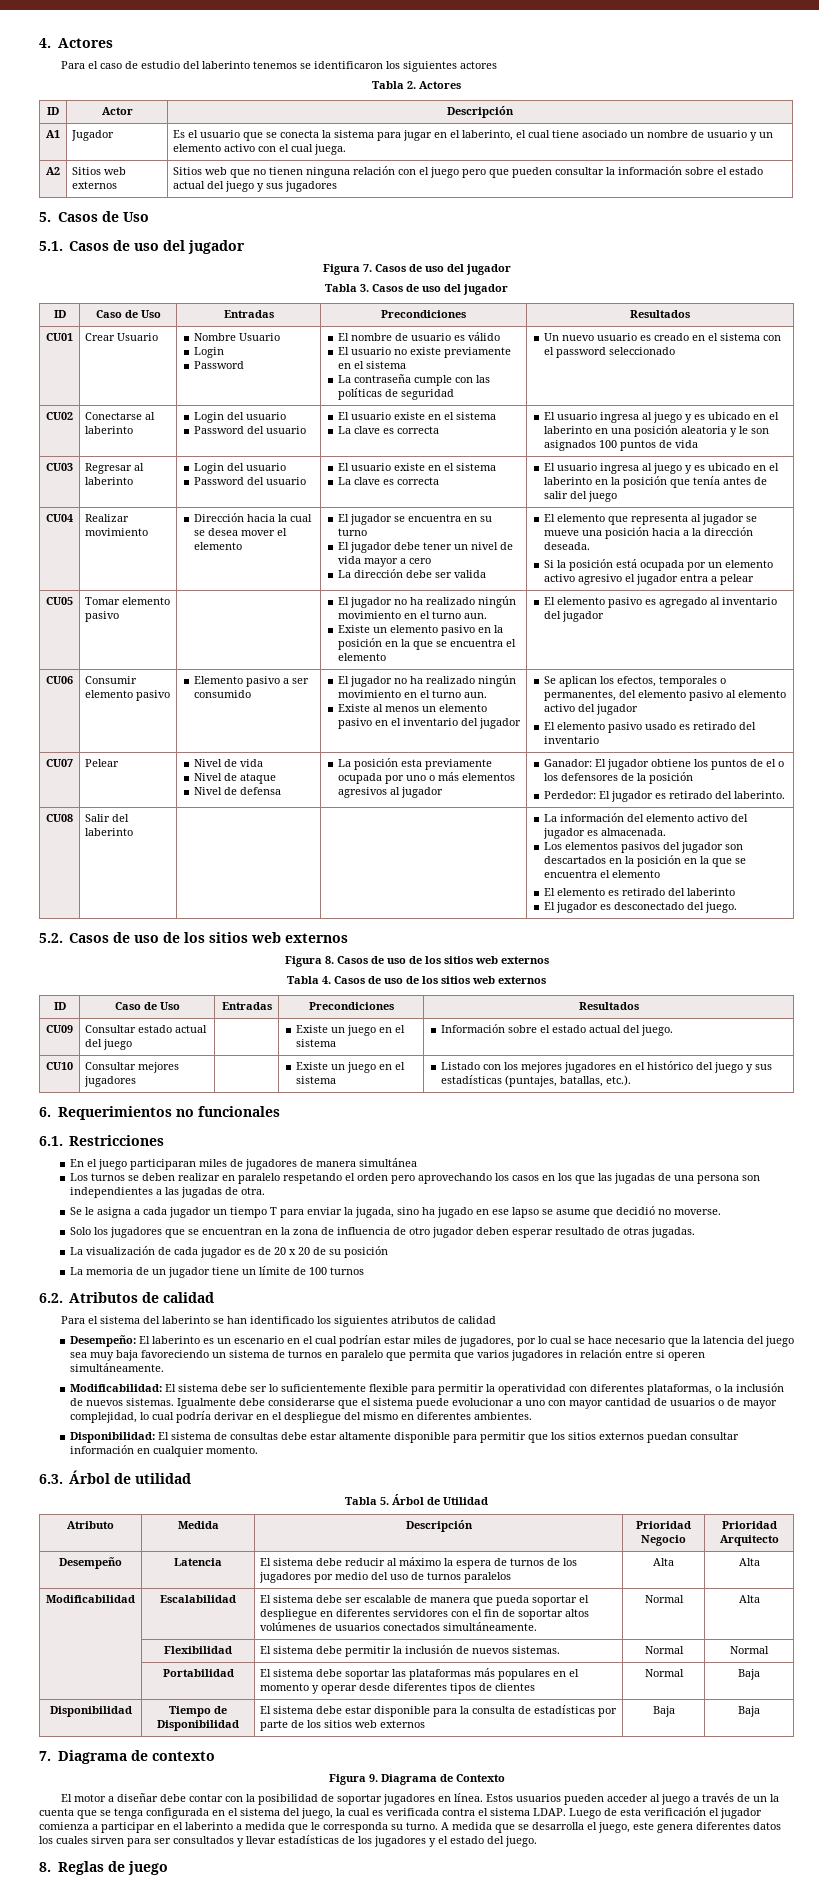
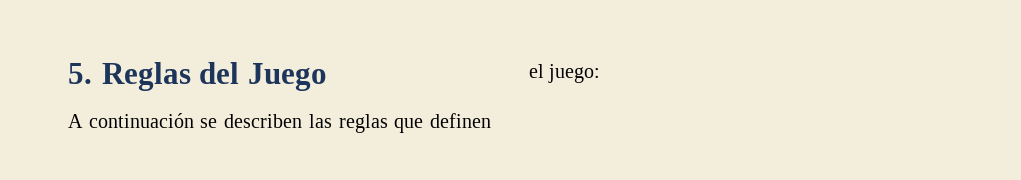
- 4. Actores
- Para el caso de estudio del laberinto tenemos se identificaron los siguientes actores
- Tabla 2. Actores
- ID | Actor | Descripción
- A1 | Jugador | Es el usuario que se conecta la sistema para jugar en el laberinto, el cual tiene asociado un nombre de usuario y un elemento activo con el cual juega.
- A2 | Sitios web externos | Sitios web que no tienen ninguna relación con el juego pero que pueden consultar la información sobre el estado actual del juego y sus jugadores
- 5. Casos de Uso
- 5.1. Casos de uso del jugador
- Figura 7. Casos de uso del jugador
- Tabla 3. Casos de uso del jugador
- ID | Caso de Uso | Entradas | Precondiciones | Resultados
- CU01 | Crear Usuario | Nombre Usuario
- Login
- Password | El nombre de usuario es válido
- El usuario no existe previamente en el sistema
- La contraseña cumple con las políticas de seguridad | Un nuevo usuario es creado en el sistema con el password seleccionado
- CU02 | Conectarse al laberinto | Login del usuario
- Password del usuario | El usuario existe en el sistema
- La clave es correcta | El usuario ingresa al juego y es ubicado en el laberinto en una posición aleatoria y le son asignados 100 puntos de vida
- CU03 | Regresar al laberinto | Login del usuario
- Password del usuario | El usuario existe en el sistema
- La clave es correcta | El usuario ingresa al juego y es ubicado en el laberinto en la posición que tenía antes de salir del juego
- CU04 | Realizar movimiento | Dirección hacia la cual se desea mover el elemento | El jugador se encuentra en su turno
- El jugador debe tener un nivel de vida mayor a cero
- La dirección debe ser valida | El elemento que representa al jugador se mueve una posición hacia a la dirección deseada.
- Si la posición está ocupada por un elemento activo agresivo el jugador entra a pelear
- CU05 | Tomar elemento pasivo | | El jugador no ha realizado ningún movimiento en el turno aun.
- Existe un elemento pasivo en la posición en la que se encuentra el elemento | El elemento pasivo es agregado al inventario del jugador
- CU06 | Consumir elemento pasivo | Elemento pasivo a ser consumido | El jugador no ha realizado ningún movimiento en el turno aun.
- Existe al menos un elemento pasivo en el inventario del jugador | Se aplican los efectos, temporales o permanentes, del elemento pasivo al elemento activo del jugador
- El elemento pasivo usado es retirado del inventario
- CU07 | Pelear | Nivel de vida
- Nivel de ataque
- Nivel de defensa | La posición esta previamente ocupada por uno o más elementos agresivos al jugador | Ganador: El jugador obtiene los puntos de el o los defensores de la posición
- Perdedor: El jugador es retirado del laberinto.
- CU08 | Salir del laberinto | | | La información del elemento activo del jugador es almacenada.
- Los elementos pasivos del jugador son descartados en la posición en la que se encuentra el elemento
- El elemento es retirado del laberinto
- El jugador es desconectado del juego.
- 5.2. Casos de uso de los sitios web externos
- Figura 8. Casos de uso de los sitios web externos
- Tabla 4. Casos de uso de los sitios web externos
- ID | Caso de Uso | Entradas | Precondiciones | Resultados
- CU09 | Consultar estado actual del juego | | Existe un juego en el sistema | Información sobre el estado actual del juego.
- CU10 | Consultar mejores jugadores | | Existe un juego en el sistema | Listado con los mejores jugadores en el histórico del juego y sus estadísticas (puntajes, batallas, etc.).
- 6. Requerimientos no funcionales
- 6.1. Restricciones
- En el juego participaran miles de jugadores de manera simultánea
- Los turnos se deben realizar en paralelo respetando el orden pero aprovechando los casos en los que las jugadas de una persona son independientes a las jugadas de otra.
- Se le asigna a cada jugador un tiempo T para enviar la jugada, sino ha jugado en ese lapso se asume que decidió no moverse.
- Solo los jugadores que se encuentran en la zona de influencia de otro jugador deben esperar resultado de otras jugadas.
- La visualización de cada jugador es de 20 x 20 de su posición
- La memoria de un jugador tiene un límite de 100 turnos
- 6.2. Atributos de calidad
- Para el sistema del laberinto se han identificado los siguientes atributos de calidad
- Desempeño: El laberinto es un escenario en el cual podrían estar miles de jugadores, por lo cual se hace necesario que la latencia del juego sea muy baja favoreciendo un sistema de turnos en paralelo que permita que varios jugadores in relación entre si operen simultáneamente.
- Modificabilidad: El sistema debe ser lo suficientemente flexible para permitir la operatividad con diferentes plataformas, o la inclusión de nuevos sistemas. Igualmente debe considerarse que el sistema puede evolucionar a uno con mayor cantidad de usuarios o de mayor complejidad, lo cual podría derivar en el despliegue del mismo en diferentes ambientes.
- Disponibilidad: El sistema de consultas debe estar altamente disponible para permitir que los sitios externos puedan consultar información en cualquier momento.
- 6.3. Árbol de utilidad
- Tabla 5. Árbol de Utilidad
- Atributo | Medida | Descripción | Prioridad Negocio | Prioridad Arquitecto
- Desempeño | Latencia | El sistema debe reducir al máximo la espera de turnos de los jugadores por medio del uso de turnos paralelos | Alta | Alta
- Modificabilidad | Escalabilidad | El sistema debe ser escalable de manera que pueda soportar el despliegue en diferentes servidores con el fin de soportar altos volúmenes de usuarios conectados simultáneamente. | Normal | Alta
- | Flexibilidad | El sistema debe permitir la inclusión de nuevos sistemas. | Normal | Normal
- | Portabilidad | El sistema debe soportar las plataformas más populares en el momento y operar desde diferentes tipos de clientes | Normal | Baja
- Disponibilidad | Tiempo de Disponibilidad | El sistema debe estar disponible para la consulta de estadísticas por parte de los sitios web externos | Baja | Baja
- 7. Diagrama de contexto
- Figura 9. Diagrama de Contexto
- El motor a diseñar debe contar con la posibilidad de soportar jugadores en línea. Estos usuarios pueden acceder al juego a través de un la cuenta que se tenga configurada en el sistema del juego, la cual es verificada contra el sistema LDAP. Luego de esta verificación el jugador comienza a participar en el laberinto a medida que le corresponda su turno. A medida que se desarrolla el juego, este genera diferentes datos los cuales sirven para ser consultados y llevar estadísticas de los jugadores y el estado del juego.
- 8. Reglas de juego
+ 5. Reglas del Juego
+ A continuación se describen las reglas que definen el juego:

